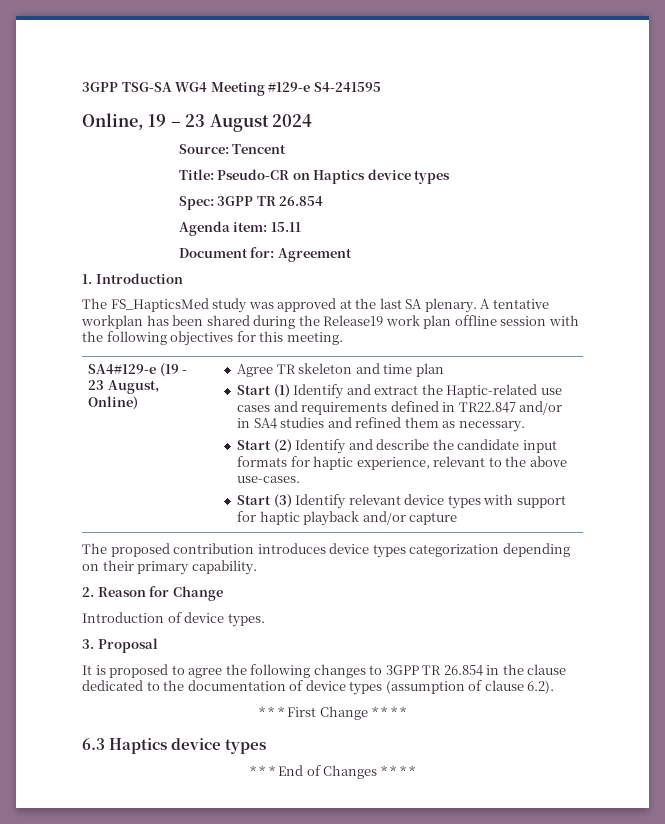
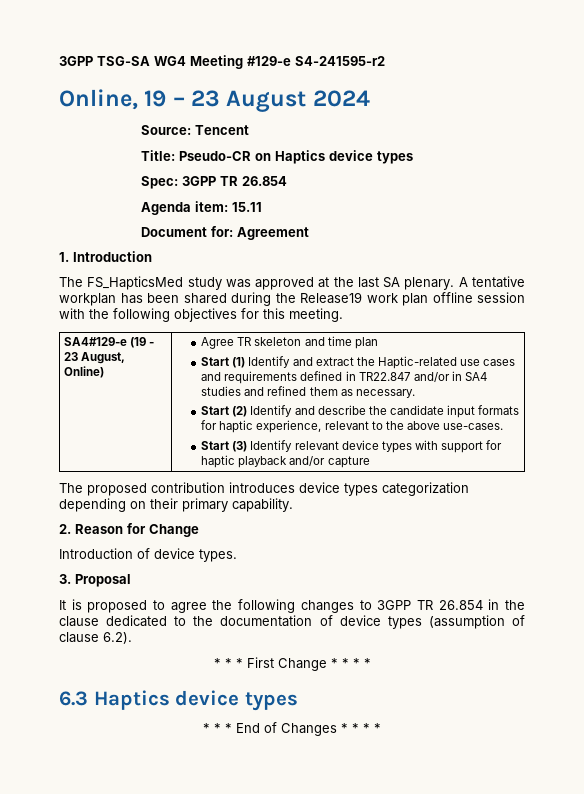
- 3GPP TSG-SA WG4 Meeting #129-e S4-241595
+ 3GPP TSG-SA WG4 Meeting #129-e S4-241595-r2

